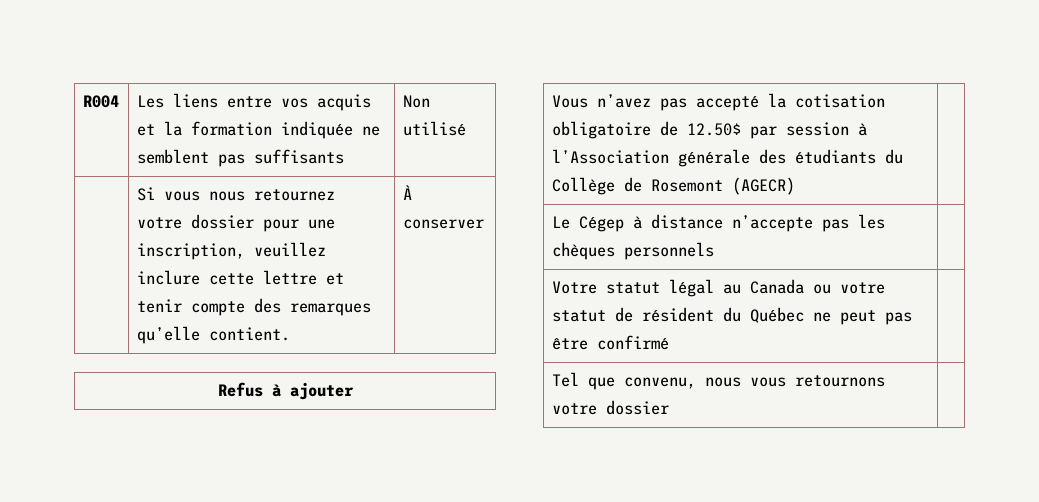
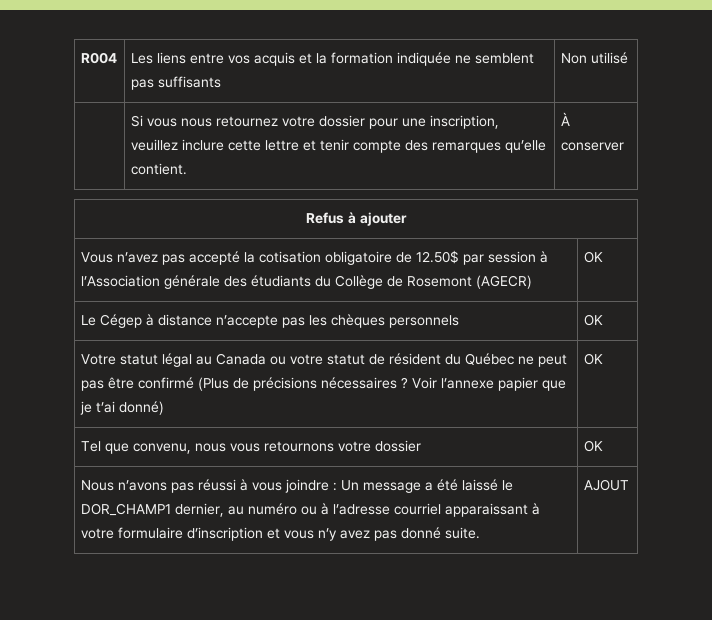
- Vous n’avez pas accepté la cotisation obligatoire de 12.50$ par session à l’Association générale des étudiants du Collège de Rosemont (AGECR) |
+ Vous n’avez pas accepté la cotisation obligatoire de 12.50$ par session à l’Association générale des étudiants du Collège de Rosemont (AGECR) | OK
- Le Cégep à distance n’accepte pas les chèques personnels |
+ Le Cégep à distance n’accepte pas les chèques personnels | OK
- Votre statut légal au Canada ou votre statut de résident du Québec ne peut pas être confirmé |
+ Votre statut légal au Canada ou votre statut de résident du Québec ne peut pas être confirmé (Plus de précisions nécessaires ? Voir l’annexe papier que je t’ai donné) | OK
- Tel que convenu, nous vous retournons votre dossier |
+ Tel que convenu, nous vous retournons votre dossier | OK
+ Nous n’avons pas réussi à vous joindre : Un message a été laissé le DOR_CHAMP1 dernier, au numéro ou à l’adresse courriel apparaissant à votre formulaire d’inscription et vous n’y avez pas donné suite. | AJOUT

